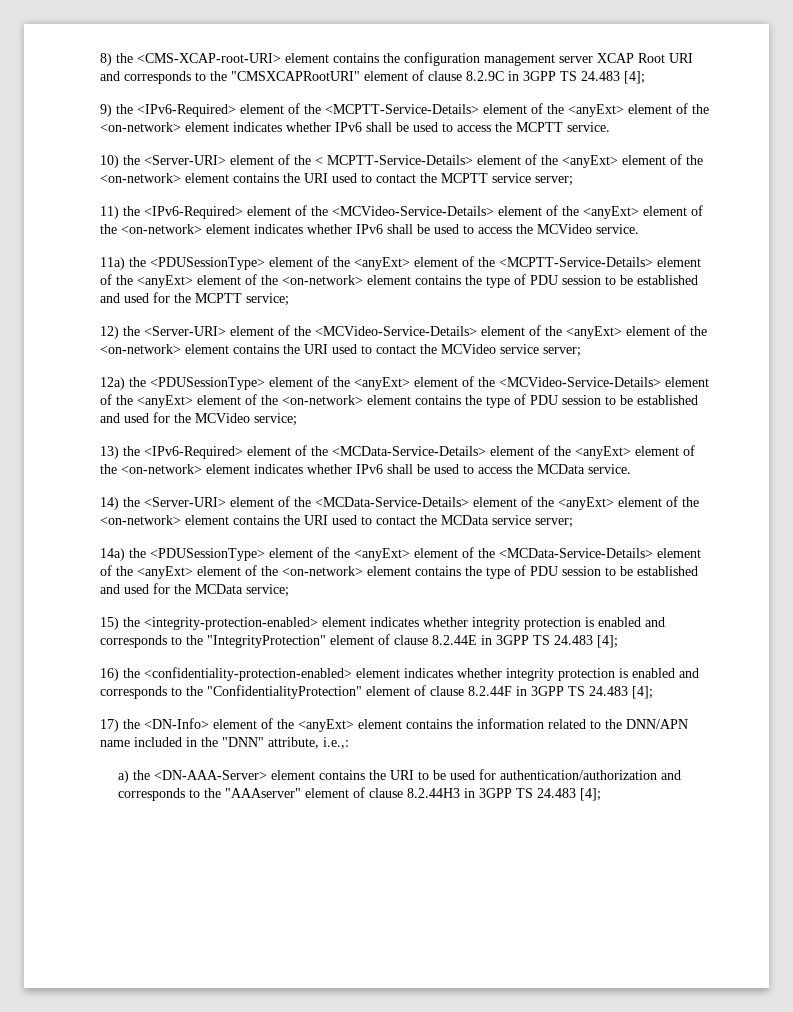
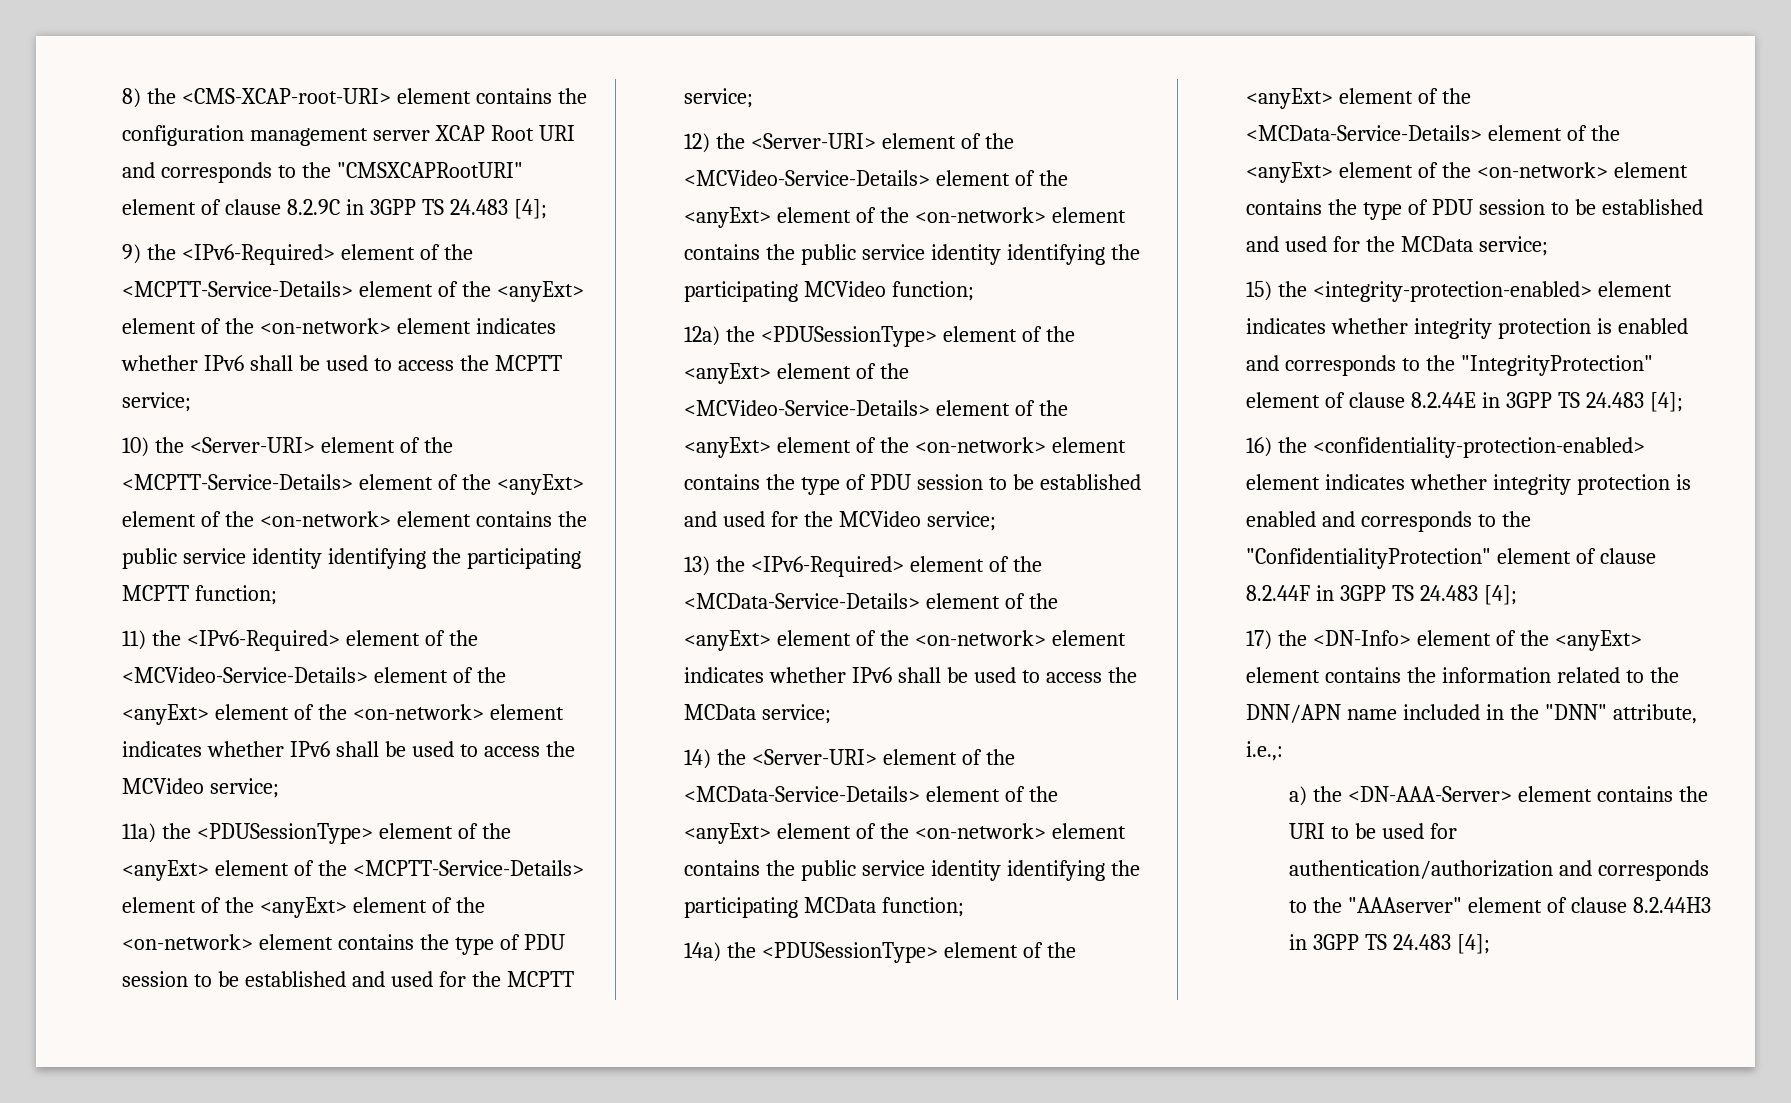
- 9) the <IPv6-Required> element of the <MCPTT-Service-Details> element of the <anyExt> element of the <on-network> element indicates whether IPv6 shall be used to access the MCPTT service.
+ 9) the <IPv6-Required> element of the <MCPTT-Service-Details> element of the <anyExt> element of the <on-network> element indicates whether IPv6 shall be used to access the MCPTT service;
- 10) the <Server-URI> element of the < MCPTT-Service-Details> element of the <anyExt> element of the <on-network> element contains the URI used to contact the MCPTT service server;
+ 10) the <Server-URI> element of the <MCPTT-Service-Details> element of the <anyExt> element of the <on-network> element contains the public service identity identifying the participating MCPTT function;
- 11) the <IPv6-Required> element of the <MCVideo-Service-Details> element of the <anyExt> element of the <on-network> element indicates whether IPv6 shall be used to access the MCVideo service.
+ 11) the <IPv6-Required> element of the <MCVideo-Service-Details> element of the <anyExt> element of the <on-network> element indicates whether IPv6 shall be used to access the MCVideo service;
- 12) the <Server-URI> element of the <MCVideo-Service-Details> element of the <anyExt> element of the <on-network> element contains the URI used to contact the MCVideo service server;
+ 12) the <Server-URI> element of the <MCVideo-Service-Details> element of the <anyExt> element of the <on-network> element contains the public service identity identifying the participating MCVideo function;
- 13) the <IPv6-Required> element of the <MCData-Service-Details> element of the <anyExt> element of the <on-network> element indicates whether IPv6 shall be used to access the MCData service.
+ 13) the <IPv6-Required> element of the <MCData-Service-Details> element of the <anyExt> element of the <on-network> element indicates whether IPv6 shall be used to access the MCData service;
- 14) the <Server-URI> element of the <MCData-Service-Details> element of the <anyExt> element of the <on-network> element contains the URI used to contact the MCData service server;
+ 14) the <Server-URI> element of the <MCData-Service-Details> element of the <anyExt> element of the <on-network> element contains the public service identity identifying the participating MCData function;

